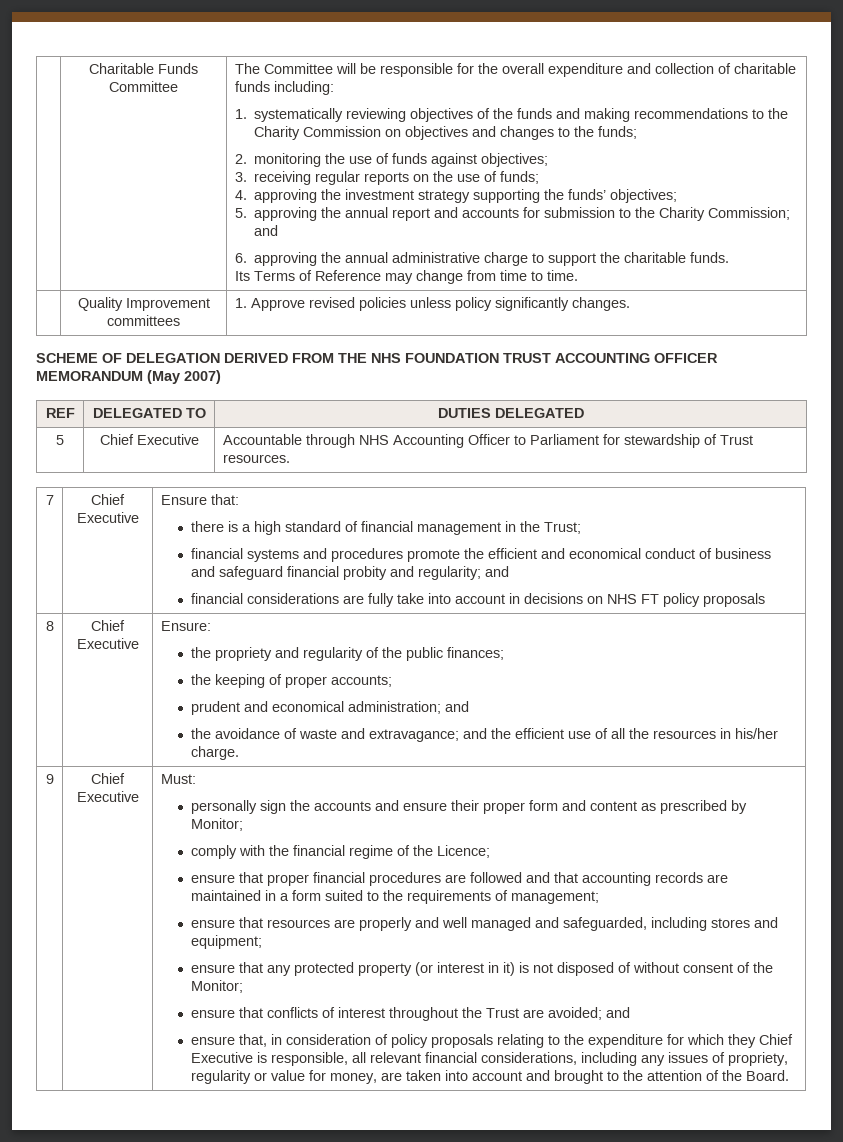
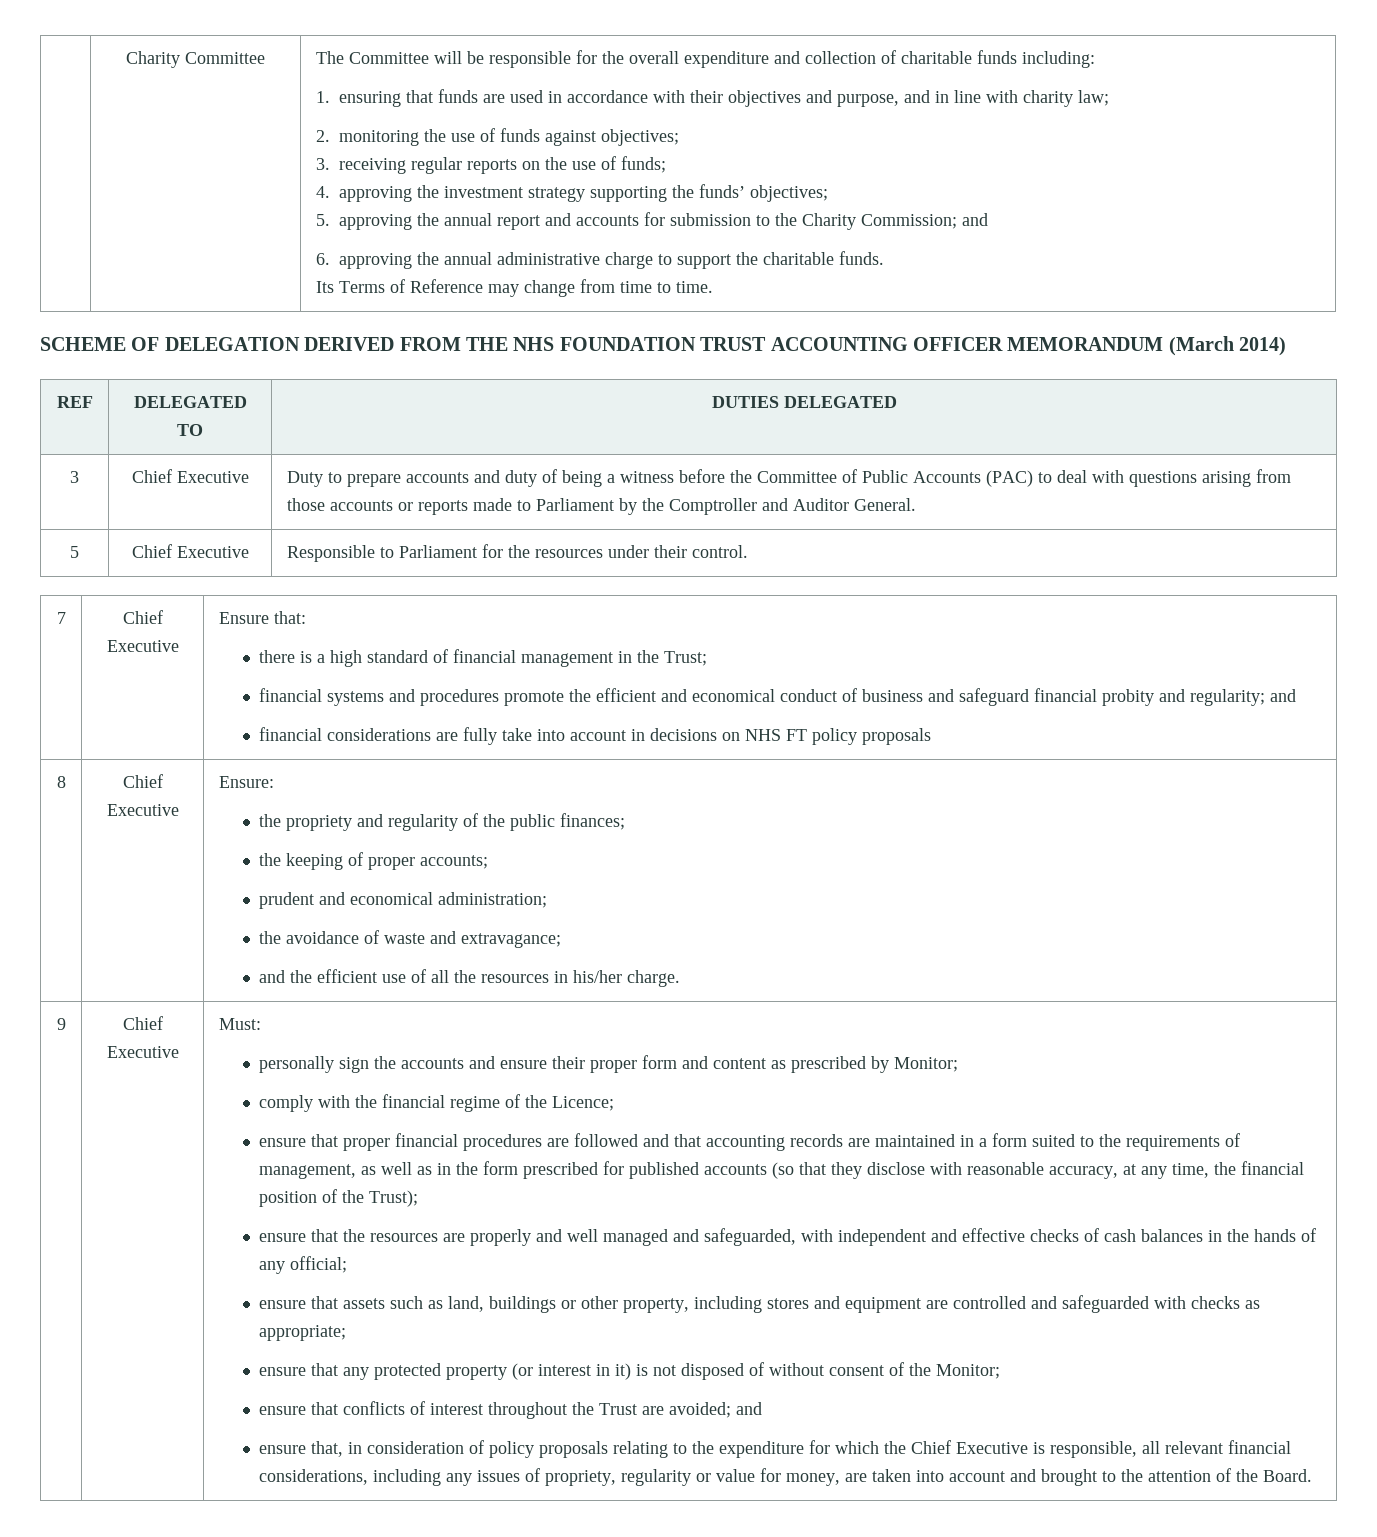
- Charitable Funds Committee
+ Charity Committee
- 1. systematically reviewing objectives of the funds and making recommendations to the Charity Commission on objectives and changes to the funds;
+ 1. ensuring that funds are used in accordance with their objectives and purpose, and in line with charity law;
- | Quality Improvement committees | 1. Approve revised policies unless policy significantly changes.
- SCHEME OF DELEGATION DERIVED FROM THE NHS FOUNDATION TRUST ACCOUNTING OFFICER MEMORANDUM (May 2007)
+ SCHEME OF DELEGATION DERIVED FROM THE NHS FOUNDATION TRUST ACCOUNTING OFFICER MEMORANDUM (March 2014)
- 5 | Chief Executive | Accountable through NHS Accounting Officer to Parliament for stewardship of Trust resources.
+ 3 | Chief Executive | Duty to prepare accounts and duty of being a witness before the Committee of Public Accounts (PAC) to deal with questions arising from those accounts or reports made to Parliament by the Comptroller and Auditor General.
+ 5 | Chief Executive | Responsible to Parliament for the resources under their control.
  8 | Chief Executive | Ensure:
  the propriety and regularity of the public finances;
  the keeping of proper accounts;
- prudent and economical administration; and
- the avoidance of waste and extravagance; and the efficient use of all the resources in his/her charge.
+ prudent and economical administration;
+ the avoidance of waste and extravagance;
+ and the efficient use of all the resources in his/her charge.
- ensure that proper financial procedures are followed and that accounting records are maintained in a form suited to the requirements of management;
- ensure that resources are properly and well managed and safeguarded, including stores and equipment;
+ ensure that proper financial procedures are followed and that accounting records are maintained in a form suited to the requirements of management, as well as in the form prescribed for published accounts (so that they disclose with reasonable accuracy, at any time, the financial position of the Trust);
+ ensure that the resources are properly and well managed and safeguarded, with independent and effective checks of cash balances in the hands of any official;
+ ensure that assets such as land, buildings or other property, including stores and equipment are controlled and safeguarded with checks as appropriate;
- ensure that, in consideration of policy proposals relating to the expenditure for which they Chief Executive is responsible, all relevant financial considerations, including any issues of propriety, regularity or value for money, are taken into account and brought to the attention of the Board.
+ ensure that, in consideration of policy proposals relating to the expenditure for which the Chief Executive is responsible, all relevant financial considerations, including any issues of propriety, regularity or value for money, are taken into account and brought to the attention of the Board.

